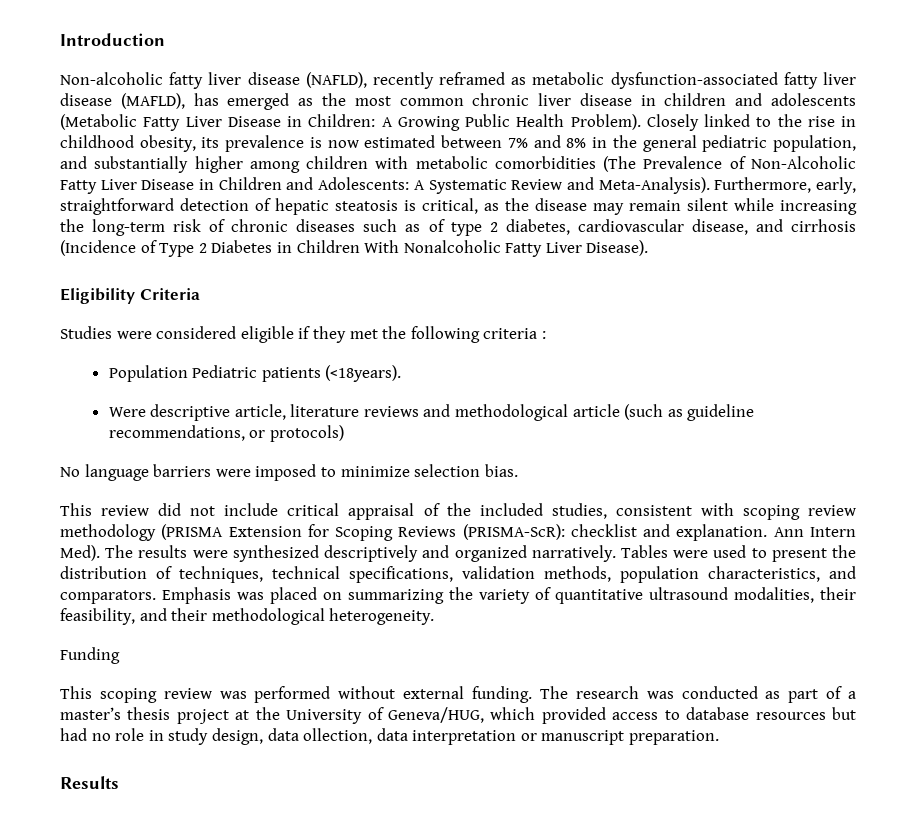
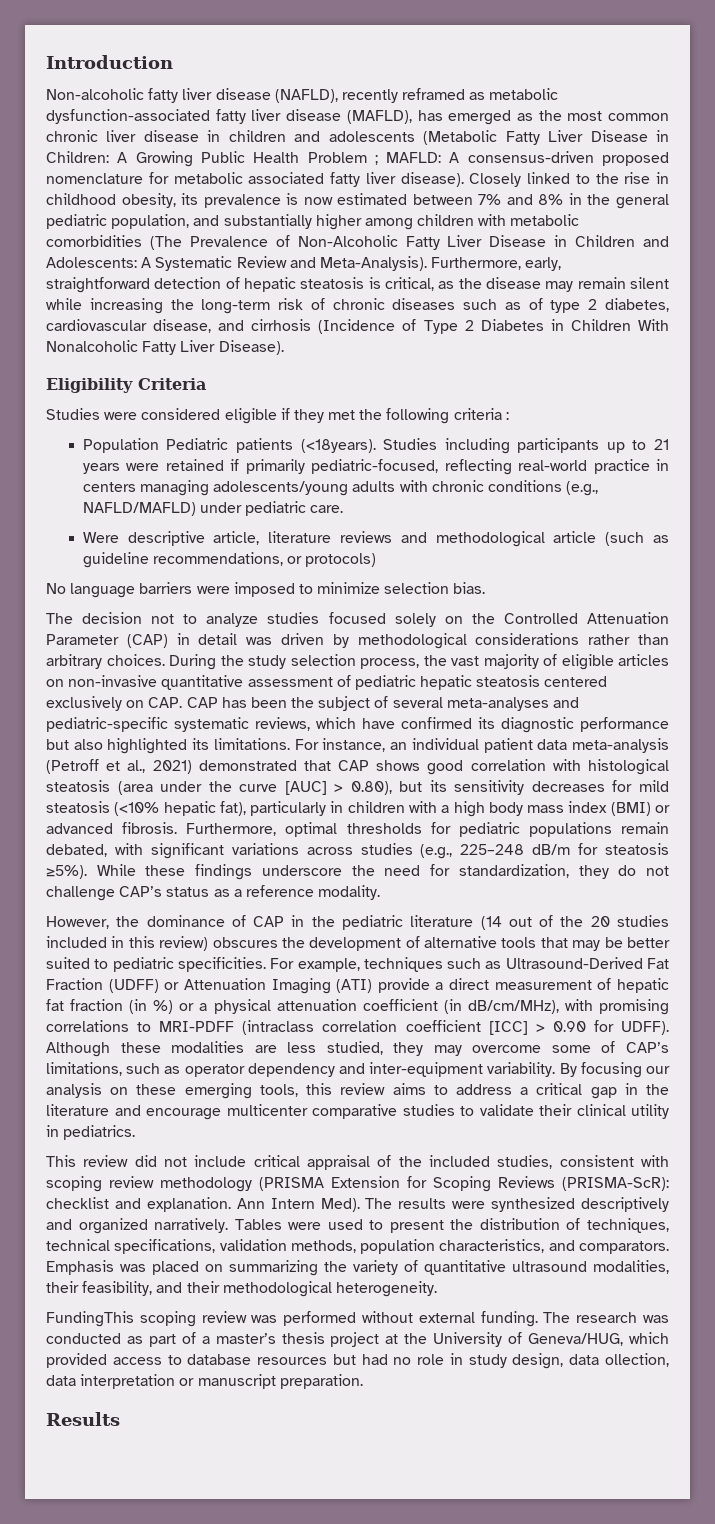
- Non-alcoholic fatty liver disease (NAFLD), recently reframed as metabolic dysfunction-associated fatty liver disease (MAFLD), has emerged as the most common chronic liver disease in children and adolescents (Metabolic Fatty Liver Disease in Children: A Growing Public Health Problem).
+ Non-alcoholic fatty liver disease (NAFLD), recently reframed as metabolic dysfunction-associated fatty liver disease (MAFLD), has emerged as the most common chronic liver disease in children and adolescents (Metabolic Fatty Liver Disease in Children: A Growing Public Health Problem ; MAFLD: A consensus-driven proposed nomenclature for metabolic associated fatty liver disease).
+ Studies including participants up to 21 years were retained if primarily pediatric-focused, reflecting real-world practice in centers managing adolescents/young adults with chronic conditions (e.g., NAFLD/MAFLD) under pediatric care.
+ The decision not to analyze studies focused solely on the Controlled Attenuation Parameter (CAP) in detail was driven by methodological considerations rather than arbitrary choices. During the study selection process, the vast majority of eligible articles on non-invasive quantitative assessment of pediatric hepatic steatosis centered exclusively on CAP. CAP has been the subject of several meta-analyses and pediatric-specific systematic reviews, which have confirmed its diagnostic performance but also highlighted its limitations. For instance, an individual patient data meta-analysis (Petroff et al., 2021) demonstrated that CAP shows good correlation with histological steatosis (area under the curve [AUC] > 0.80), but its sensitivity decreases for mild steatosis (<10% hepatic fat), particularly in children with a high body mass index (BMI) or advanced fibrosis. Furthermore, optimal thresholds for pediatric populations remain debated, with significant variations across studies (e.g., 225–248 dB/m for steatosis ≥5%). While these findings underscore the need for standardization, they do not challenge CAP’s status as a reference modality.
+ However, the dominance of CAP in the pediatric literature (14 out of the 20 studies included in this review) obscures the development of alternative tools that may be better suited to pediatric specificities. For example, techniques such as Ultrasound-Derived Fat Fraction (UDFF) or Attenuation Imaging (ATI) provide a direct measurement of hepatic fat fraction (in %) or a physical attenuation coefficient (in dB/cm/MHz), with promising correlations to MRI-PDFF (intraclass correlation coefficient [ICC] > 0.90 for UDFF). Although these modalities are less studied, they may overcome some of CAP’s limitations, such as operator dependency and inter-equipment variability. By focusing our analysis on these emerging tools, this review aims to address a critical gap in the literature and encourage multicenter comparative studies to validate their clinical utility in pediatrics.
- Funding
- This scoping review was performed without external funding.
+ FundingThis scoping review was performed without external funding.

